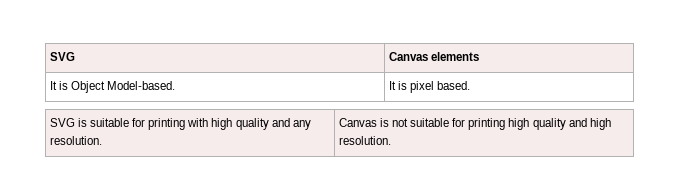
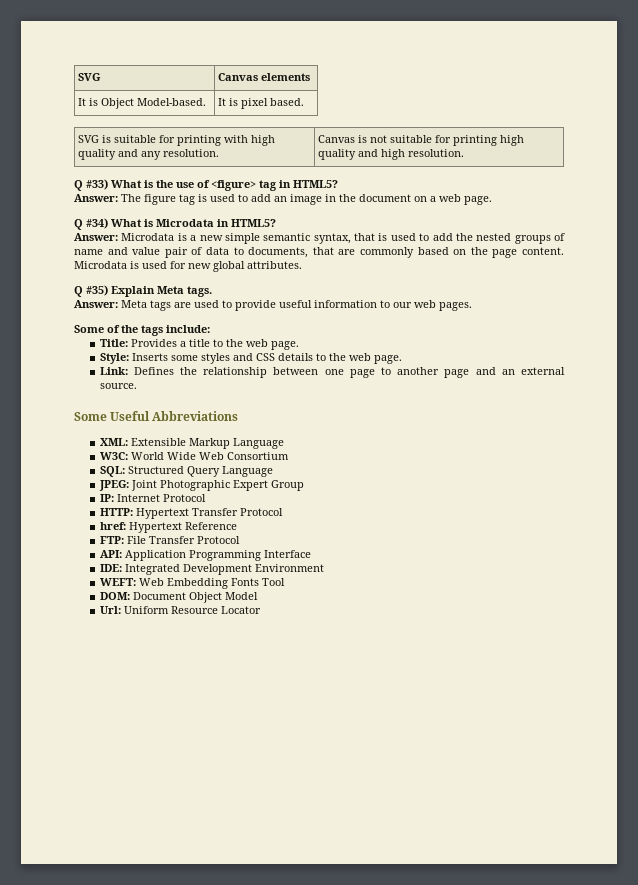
+ Q #33) What is the use of <figure> tag in HTML5?
+ Answer: The figure tag is used to add an image in the document on a web page.
+ Q #34) What is Microdata in HTML5?
+ Answer: Microdata is a new simple semantic syntax, that is used to add the nested groups of name and value pair of data to documents, that are commonly based on the page content. Microdata is used for new global attributes.
+ Q #35) Explain Meta tags.
+ Answer: Meta tags are used to provide useful information to our web pages.
+ Some of the tags include:
+ Title: Provides a title to the web page.
+ Style: Inserts some styles and CSS details to the web page.
+ Link: Defines the relationship between one page to another page and an external source.
+ Some Useful Abbreviations
+ XML: Extensible Markup Language
+ W3C: World Wide Web Consortium
+ SQL: Structured Query Language
+ JPEG: Joint Photographic Expert Group
+ IP: Internet Protocol
+ HTTP: Hypertext Transfer Protocol
+ href: Hypertext Reference
+ FTP: File Transfer Protocol
+ API: Application Programming Interface
+ IDE: Integrated Development Environment
+ WEFT: Web Embedding Fonts Tool
+ DOM: Document Object Model
+ Url: Uniform Resource Locator

